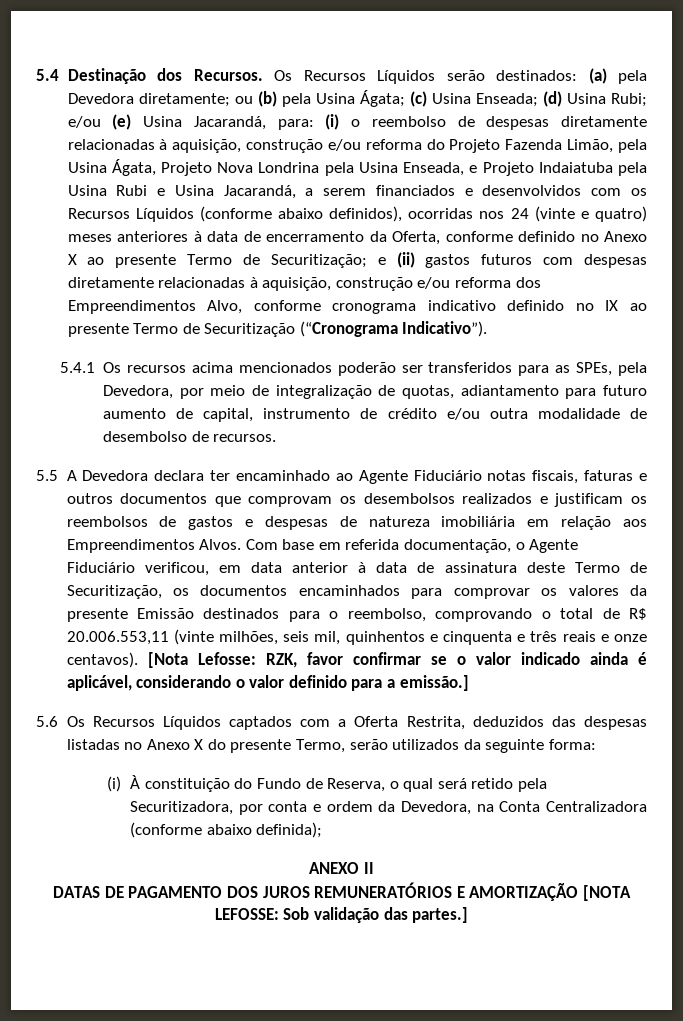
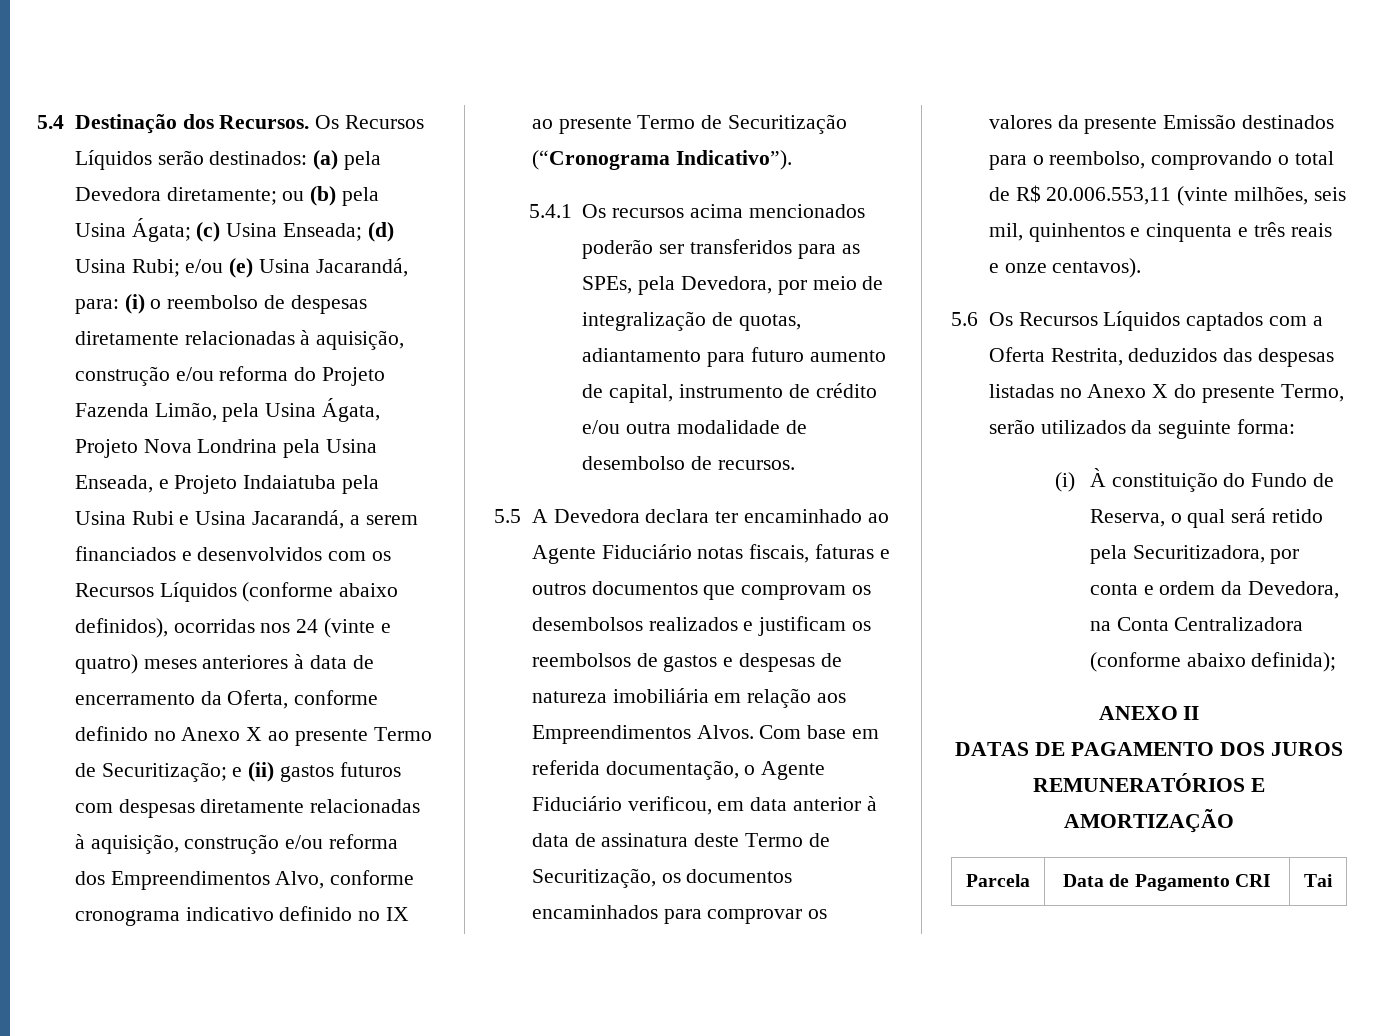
- [Nota Lefosse: RZK, favor confirmar se o valor indicado ainda é aplicável, considerando o valor definido para a emissão.]
- DATAS DE PAGAMENTO DOS JUROS REMUNERATÓRIOS E AMORTIZAÇÃO [NOTA LEFOSSE: Sob validação das partes.]
+ DATAS DE PAGAMENTO DOS JUROS REMUNERATÓRIOS E AMORTIZAÇÃO
+ Parcela | Data de Pagamento CRI | Tai

